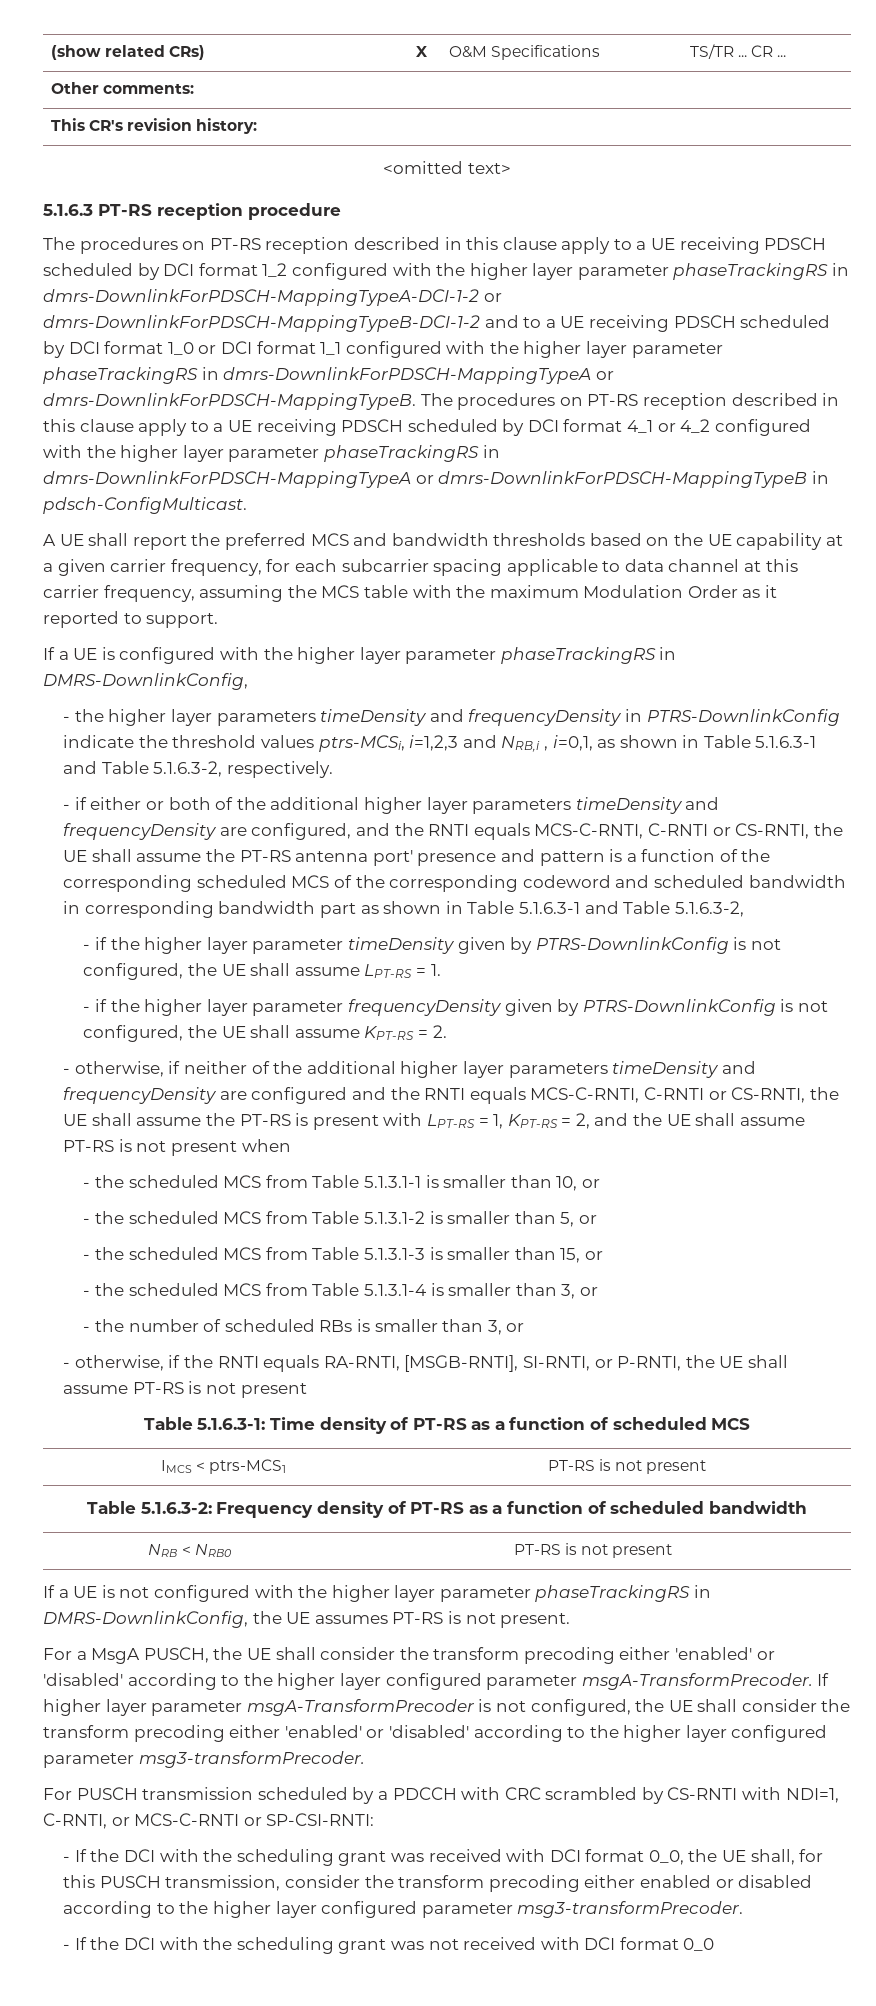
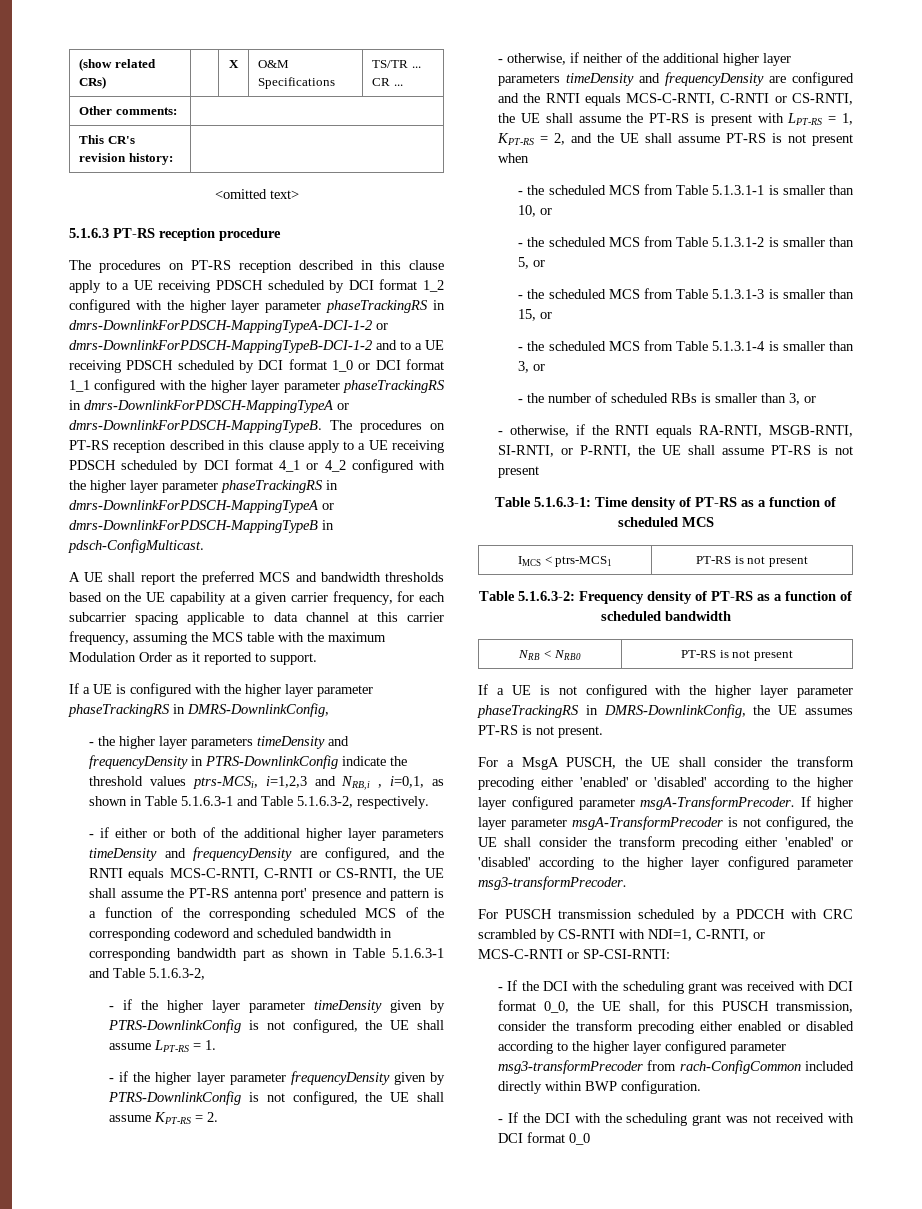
- - otherwise, if the RNTI equals RA-RNTI, [MSGB-RNTI], SI-RNTI, or P-RNTI, the UE shall assume PT-RS is not present
+ - otherwise, if the RNTI equals RA-RNTI, MSGB-RNTI, SI-RNTI, or P-RNTI, the UE shall assume PT-RS is not present
- - If the DCI with the scheduling grant was received with DCI format 0_0, the UE shall, for this PUSCH transmission, consider the transform precoding either enabled or disabled according to the higher layer configured parameter msg3-transformPrecoder.
+ - If the DCI with the scheduling grant was received with DCI format 0_0, the UE shall, for this PUSCH transmission, consider the transform precoding either enabled or disabled according to the higher layer configured parameter msg3-transformPrecoder from rach-ConfigCommon included directly within BWP configuration.

